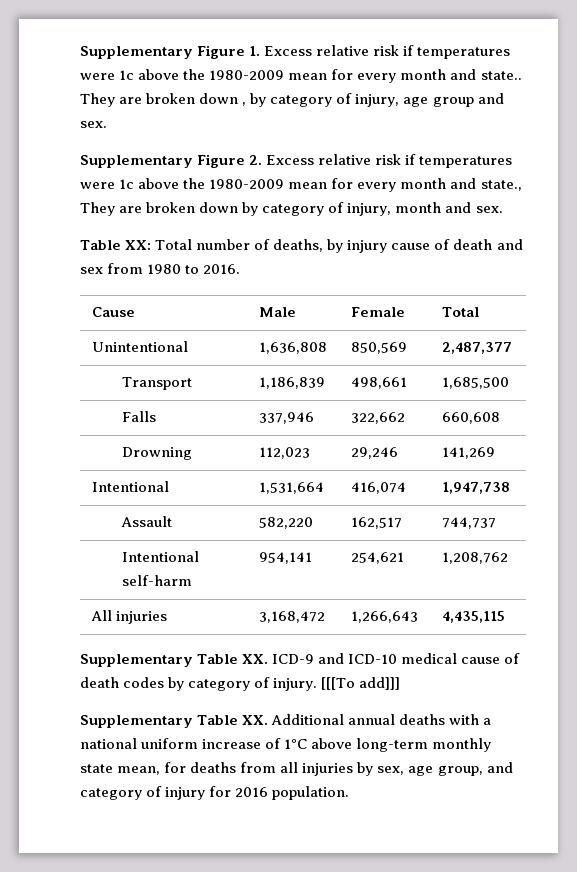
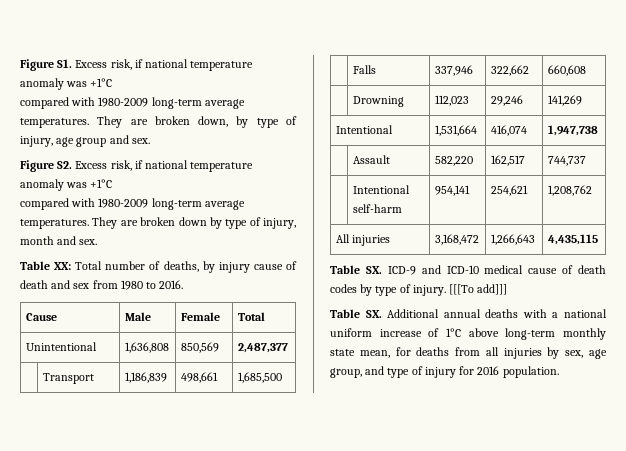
- Supplementary Figure 1. Excess relative risk if temperatures were 1c above the 1980-2009 mean for every month and state.. They are broken down , by category of injury, age group and sex.
+ Figure S1. Excess risk, if national temperature anomaly was +1°C
+ compared with 1980-2009 long-term average temperatures. They are broken down, by type of injury, age group and sex.
- Supplementary Figure 2. Excess relative risk if temperatures were 1c above the 1980-2009 mean for every month and state., They are broken down by category of injury, month and sex.
+ Figure S2. Excess risk, if national temperature anomaly was +1°C
+ compared with 1980-2009 long-term average temperatures. They are broken down by type of injury, month and sex.
- Supplementary Table XX. ICD-9 and ICD-10 medical cause of death codes by category of injury.
+ Table SX. ICD-9 and ICD-10 medical cause of death codes by type of injury.
- Supplementary Table XX. Additional annual deaths with a national uniform increase of 1°C above long-term monthly state mean, for deaths from all injuries by sex, age group, and category of injury for 2016 population.
+ Table SX. Additional annual deaths with a national uniform increase of 1°C above long-term monthly state mean, for deaths from all injuries by sex, age group, and type of injury for 2016 population.

